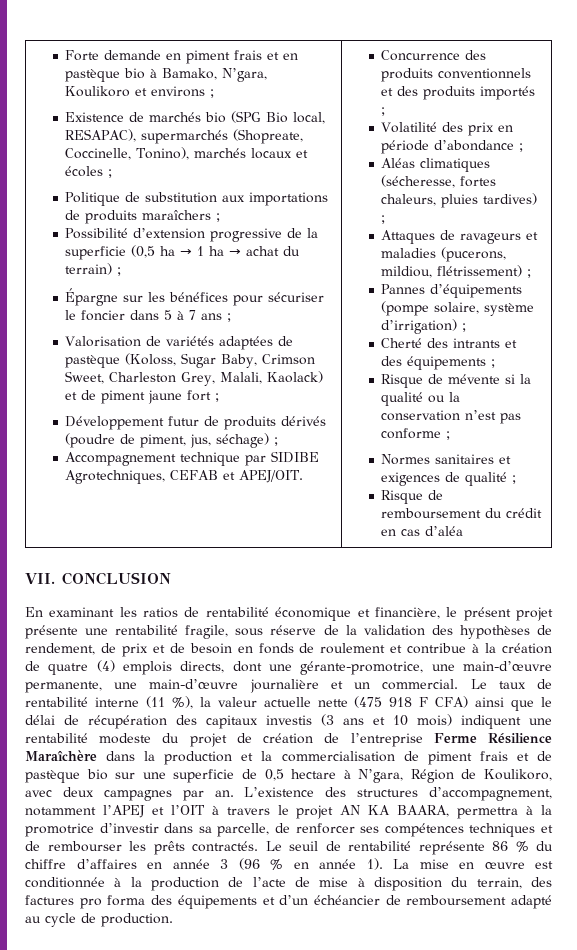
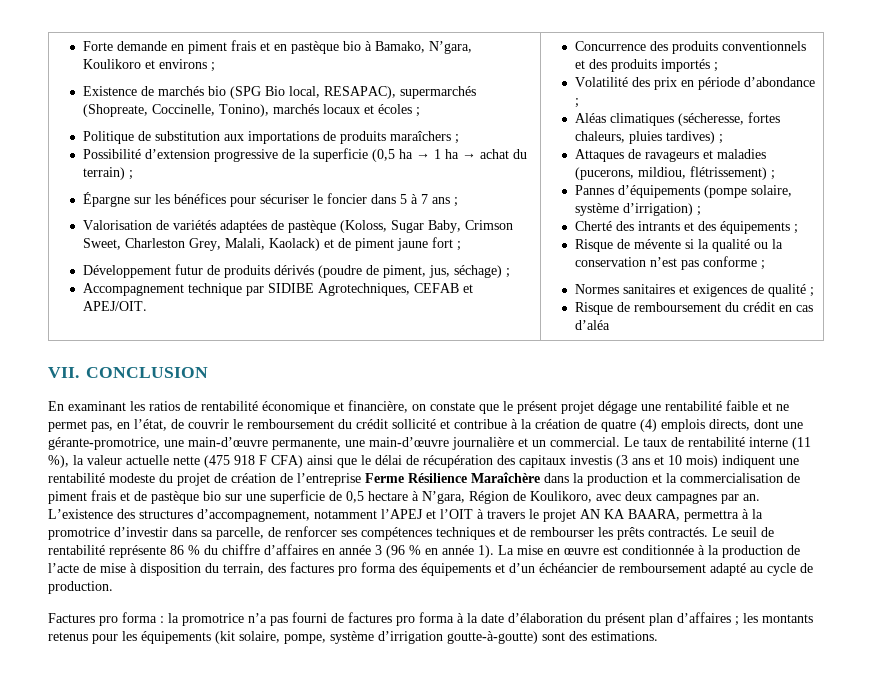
- En examinant les ratios de rentabilité économique et financière, le présent projet présente une rentabilité fragile, sous réserve de la validation des hypothèses de rendement, de prix et de besoin en fonds de roulement et contribue à la création de quatre (4) emplois directs, dont une gérante-promotrice, une main-d’œuvre permanente, une main-d’œuvre journalière et un commercial.
+ En examinant les ratios de rentabilité économique et financière, on constate que le présent projet dégage une rentabilité faible et ne permet pas, en l’état, de couvrir le remboursement du crédit sollicité et contribue à la création de quatre (4) emplois directs, dont une gérante-promotrice, une main-d’œuvre permanente, une main-d’œuvre journalière et un commercial.
+ Factures pro forma : la promotrice n’a pas fourni de factures pro forma à la date d’élaboration du présent plan d’affaires ; les montants retenus pour les équipements (kit solaire, pompe, système d’irrigation goutte-à-goutte) sont des estimations.

